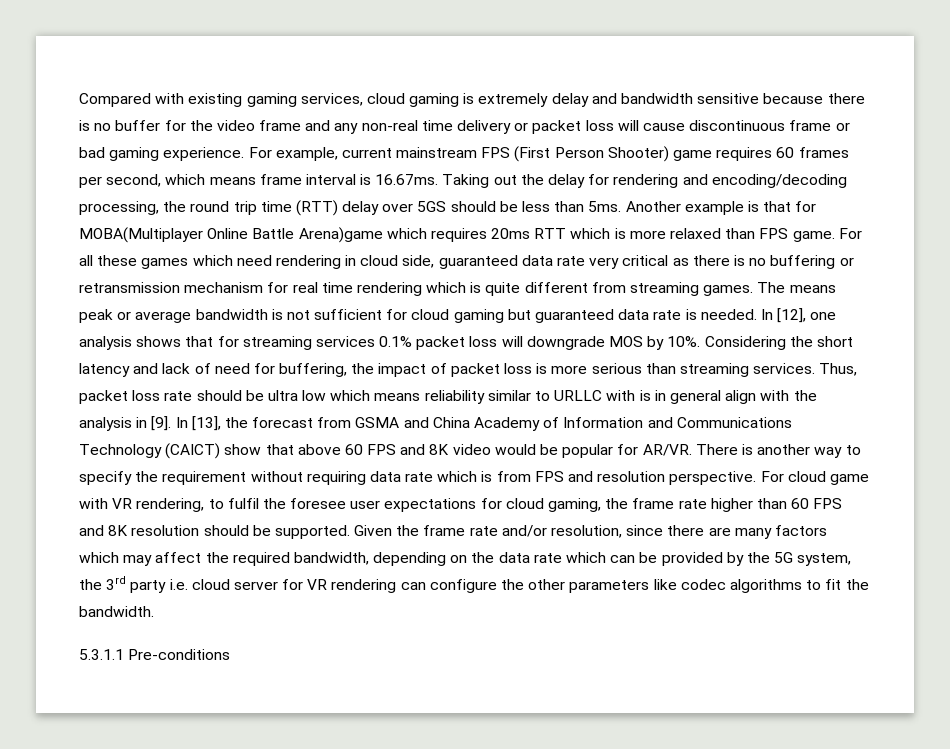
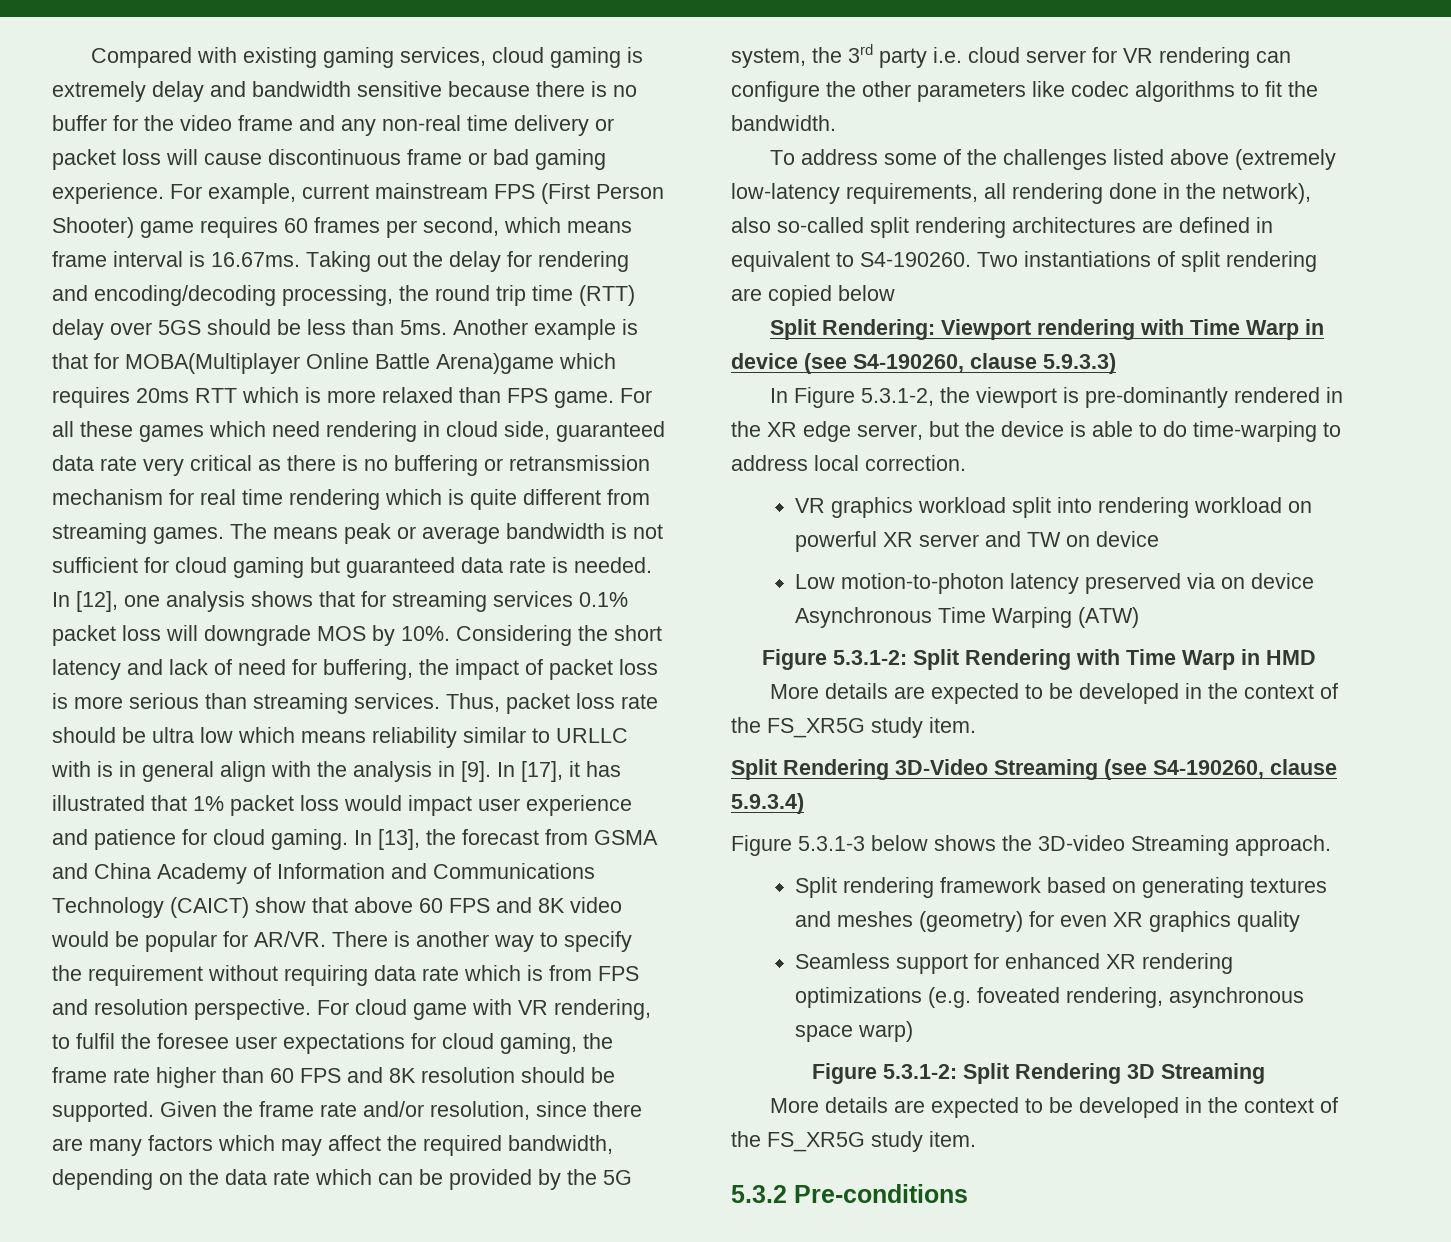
- In [13], the forecast from GSMA and China Academy of Information and Communications Technology (CAICT) show that above 60 FPS and 8K video would be popular for AR/VR.
+ In [17], it has illustrated that 1% packet loss would impact user experience and patience for cloud gaming. In [13], the forecast from GSMA and China Academy of Information and Communications Technology (CAICT) show that above 60 FPS and 8K video would be popular for AR/VR.
- 5.3.1.1 Pre-conditions
+ To address some of the challenges listed above (extremely low-latency requirements, all rendering done in the network), also so-called split rendering architectures are defined in equivalent to S4-190260. Two instantiations of split rendering are copied below
+ Split Rendering: Viewport rendering with Time Warp in device (see S4-190260, clause 5.9.3.3)
+ In Figure 5.3.1-2, the viewport is pre-dominantly rendered in the XR edge server, but the device is able to do time-warping to address local correction.
+ VR graphics workload split into rendering workload on powerful XR server and TW on device
+ Low motion-to-photon latency preserved via on device Asynchronous Time Warping (ATW)
+ Figure 5.3.1-2: Split Rendering with Time Warp in HMD
+ More details are expected to be developed in the context of the FS_XR5G study item.
+ Split Rendering 3D-Video Streaming (see S4-190260, clause 5.9.3.4)
+ Figure 5.3.1-3 below shows the 3D-video Streaming approach.
+ Split rendering framework based on generating textures and meshes (geometry) for even XR graphics quality
+ Seamless support for enhanced XR rendering optimizations (e.g. foveated rendering, asynchronous space warp)
+ Figure 5.3.1-2: Split Rendering 3D Streaming
+ More details are expected to be developed in the context of the FS_XR5G study item.
+ 5.3.2 Pre-conditions

